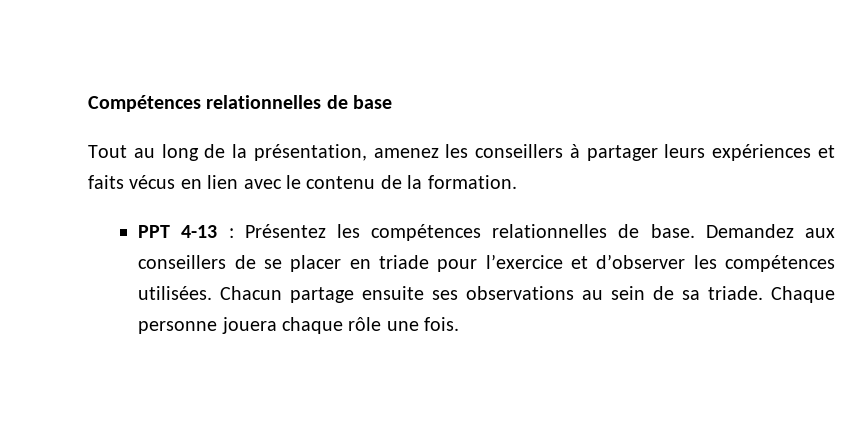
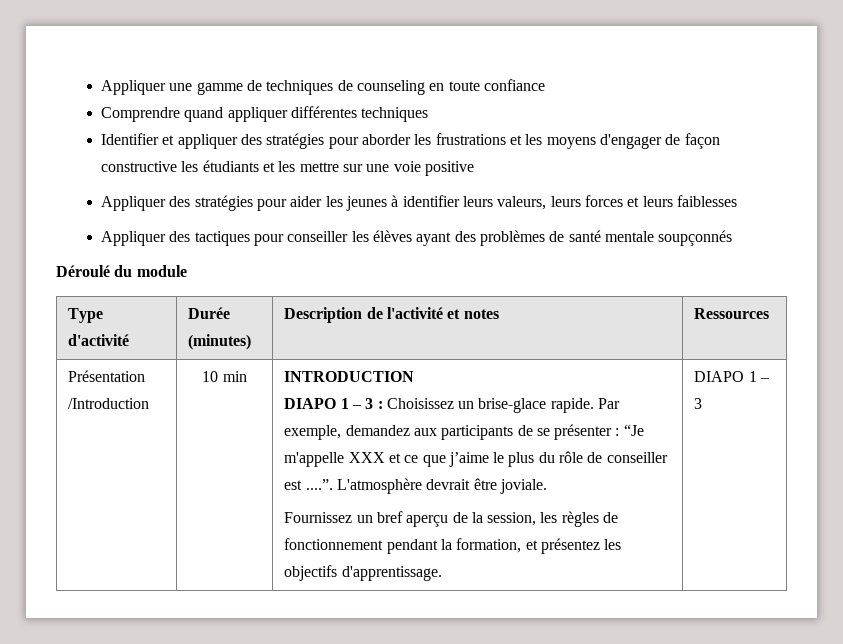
- Compétences relationnelles de base
- Tout au long de la présentation, amenez les conseillers à partager leurs expériences et faits vécus en lien avec le contenu de la formation.
- PPT 4-13 : Présentez les compétences relationnelles de base. Demandez aux conseillers de se placer en triade pour l’exercice et d’observer les compétences utilisées. Chacun partage ensuite ses observations au sein de sa triade. Chaque personne jouera chaque rôle une fois.
+ Appliquer une gamme de techniques de counseling en toute confiance
+ Comprendre quand appliquer différentes techniques
+ Identifier et appliquer des stratégies pour aborder les frustrations et les moyens d'engager de façon constructive les étudiants et les mettre sur une voie positive
+ Appliquer des stratégies pour aider les jeunes à identifier leurs valeurs, leurs forces et leurs faiblesses
+ Appliquer des tactiques pour conseiller les élèves ayant des problèmes de santé mentale soupçonnés
+ Déroulé du module
+ Type d'activité | Durée (minutes) | Description de l'activité et notes | Ressources
+ Présentation /Introduction | 10 min | INTRODUCTION
+ DIAPO 1 – 3 : Choisissez un brise-glace rapide. Par exemple, demandez aux participants de se présenter : “Je m'appelle XXX et ce que j’aime le plus du rôle de conseiller est ....”. L'atmosphère devrait être joviale.
+ Fournissez un bref aperçu de la session, les règles de fonctionnement pendant la formation, et présentez les objectifs d'apprentissage. | DIAPO 1 – 3

